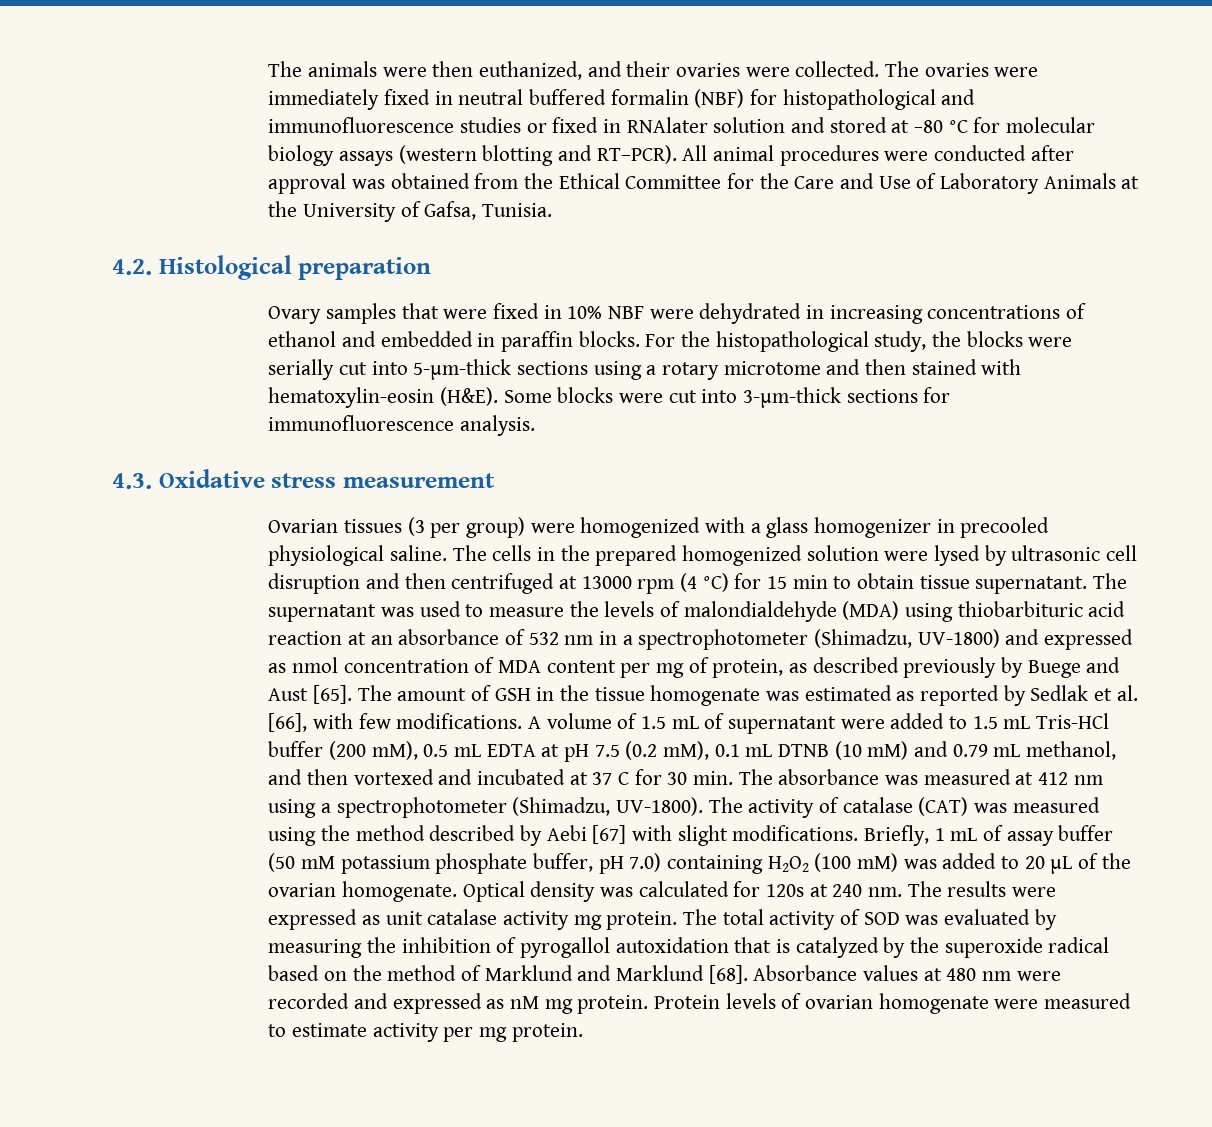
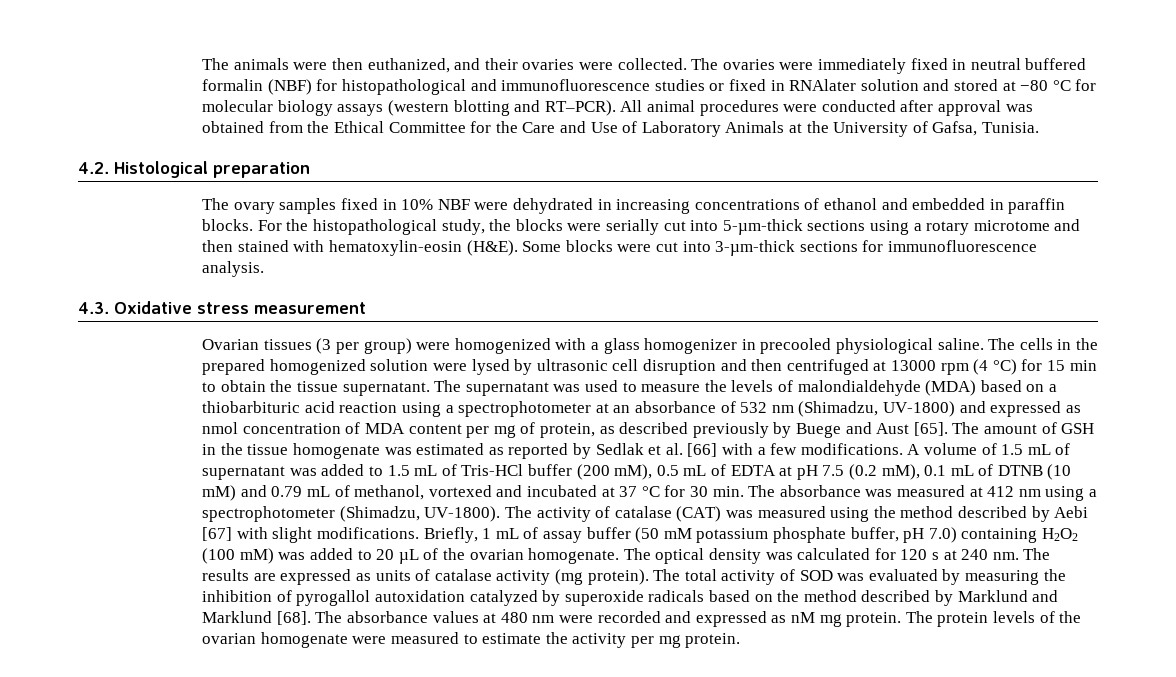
- Ovary samples that were fixed in 10% NBF were dehydrated in increasing concentrations of ethanol and embedded in paraffin blocks.
+ The ovary samples fixed in 10% NBF were dehydrated in increasing concentrations of ethanol and embedded in paraffin blocks.
- The cells in the prepared homogenized solution were lysed by ultrasonic cell disruption and then centrifuged at 13000 rpm (4 °C) for 15 min to obtain tissue supernatant.
+ The cells in the prepared homogenized solution were lysed by ultrasonic cell disruption and then centrifuged at 13000 rpm (4 °C) for 15 min to obtain the tissue supernatant.
- The supernatant was used to measure the levels of malondialdehyde (MDA) using thiobarbituric acid reaction at an absorbance of 532 nm in a spectrophotometer (Shimadzu, UV-1800) and expressed as nmol concentration of MDA content per mg of protein, as described previously by Buege and Aust [65].
+ The supernatant was used to measure the levels of malondialdehyde (MDA) based on a thiobarbituric acid reaction using a spectrophotometer at an absorbance of 532 nm (Shimadzu, UV-1800) and expressed as nmol concentration of MDA content per mg of protein, as described previously by Buege and Aust [65].
- The amount of GSH in the tissue homogenate was estimated as reported by Sedlak et al. [66], with few modifications.
+ The amount of GSH in the tissue homogenate was estimated as reported by Sedlak et al. [66] with a few modifications.
- A volume of 1.5 mL of supernatant were added to 1.5 mL Tris-HCl buffer (200 mM), 0.5 mL EDTA at pH 7.5 (0.2 mM), 0.1 mL DTNB (10 mM) and 0.79 mL methanol, and then vortexed and incubated at 37 C for 30 min. The absorbance was measured at 412 nm using a spectrophotometer (Shimadzu, UV-1800).
+ A volume of 1.5 mL of supernatant was added to 1.5 mL of Tris-HCl buffer (200 mM), 0.5 mL of EDTA at pH 7.5 (0.2 mM), 0.1 mL of DTNB (10 mM) and 0.79 mL of methanol, vortexed and incubated at 37 °C for 30 min. The absorbance was measured at 412 nm using a spectrophotometer (Shimadzu, UV-1800).
- Optical density was calculated for 120s at 240 nm.
+ The optical density was calculated for 120 s at 240 nm.
- The results were expressed as unit catalase activity mg protein.
+ The results are expressed as units of catalase activity (mg protein).
- The total activity of SOD was evaluated by measuring the inhibition of pyrogallol autoxidation that is catalyzed by the superoxide radical based on the method of Marklund and Marklund [68].
+ The total activity of SOD was evaluated by measuring the inhibition of pyrogallol autoxidation catalyzed by superoxide radicals based on the method described by Marklund and Marklund [68].
- Absorbance values at 480 nm were recorded and expressed as nM mg protein.
+ The absorbance values at 480 nm were recorded and expressed as nM mg protein.
- Protein levels of ovarian homogenate were measured to estimate activity per mg protein.
+ The protein levels of the ovarian homogenate were measured to estimate the activity per mg protein.

